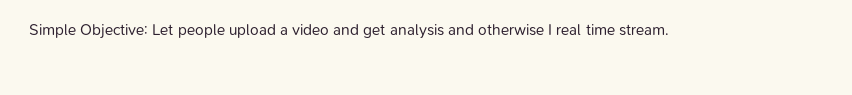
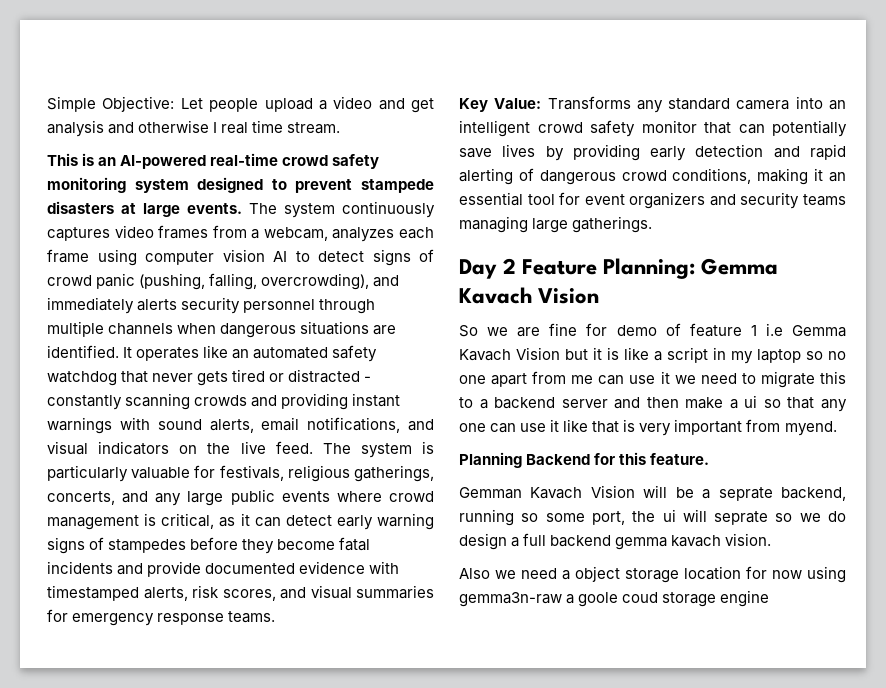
+ This is an AI-powered real-time crowd safety monitoring system designed to prevent stampede disasters at large events. The system continuously captures video frames from a webcam, analyzes each frame using computer vision AI to detect signs of crowd panic (pushing, falling, overcrowding), and immediately alerts security personnel through multiple channels when dangerous situations are identified. It operates like an automated safety watchdog that never gets tired or distracted - constantly scanning crowds and providing instant warnings with sound alerts, email notifications, and visual indicators on the live feed. The system is particularly valuable for festivals, religious gatherings, concerts, and any large public events where crowd management is critical, as it can detect early warning signs of stampedes before they become fatal incidents and provide documented evidence with timestamped alerts, risk scores, and visual summaries for emergency response teams.
+ Key Value: Transforms any standard camera into an intelligent crowd safety monitor that can potentially save lives by providing early detection and rapid alerting of dangerous crowd conditions, making it an essential tool for event organizers and security teams managing large gatherings.
+ Day 2 Feature Planning: Gemma Kavach Vision
+ So we are fine for demo of feature 1 i.e Gemma Kavach Vision but it is like a script in my laptop so no one apart from me can use it we need to migrate this to a backend server and then make a ui so that any one can use it like that is very important from myend.
+ Planning Backend for this feature.
+ Gemman Kavach Vision will be a seprate backend, running so some port, the ui will seprate so we do design a full backend gemma kavach vision.
+ Also we need a object storage location for now using gemma3n-raw a goole coud storage engine

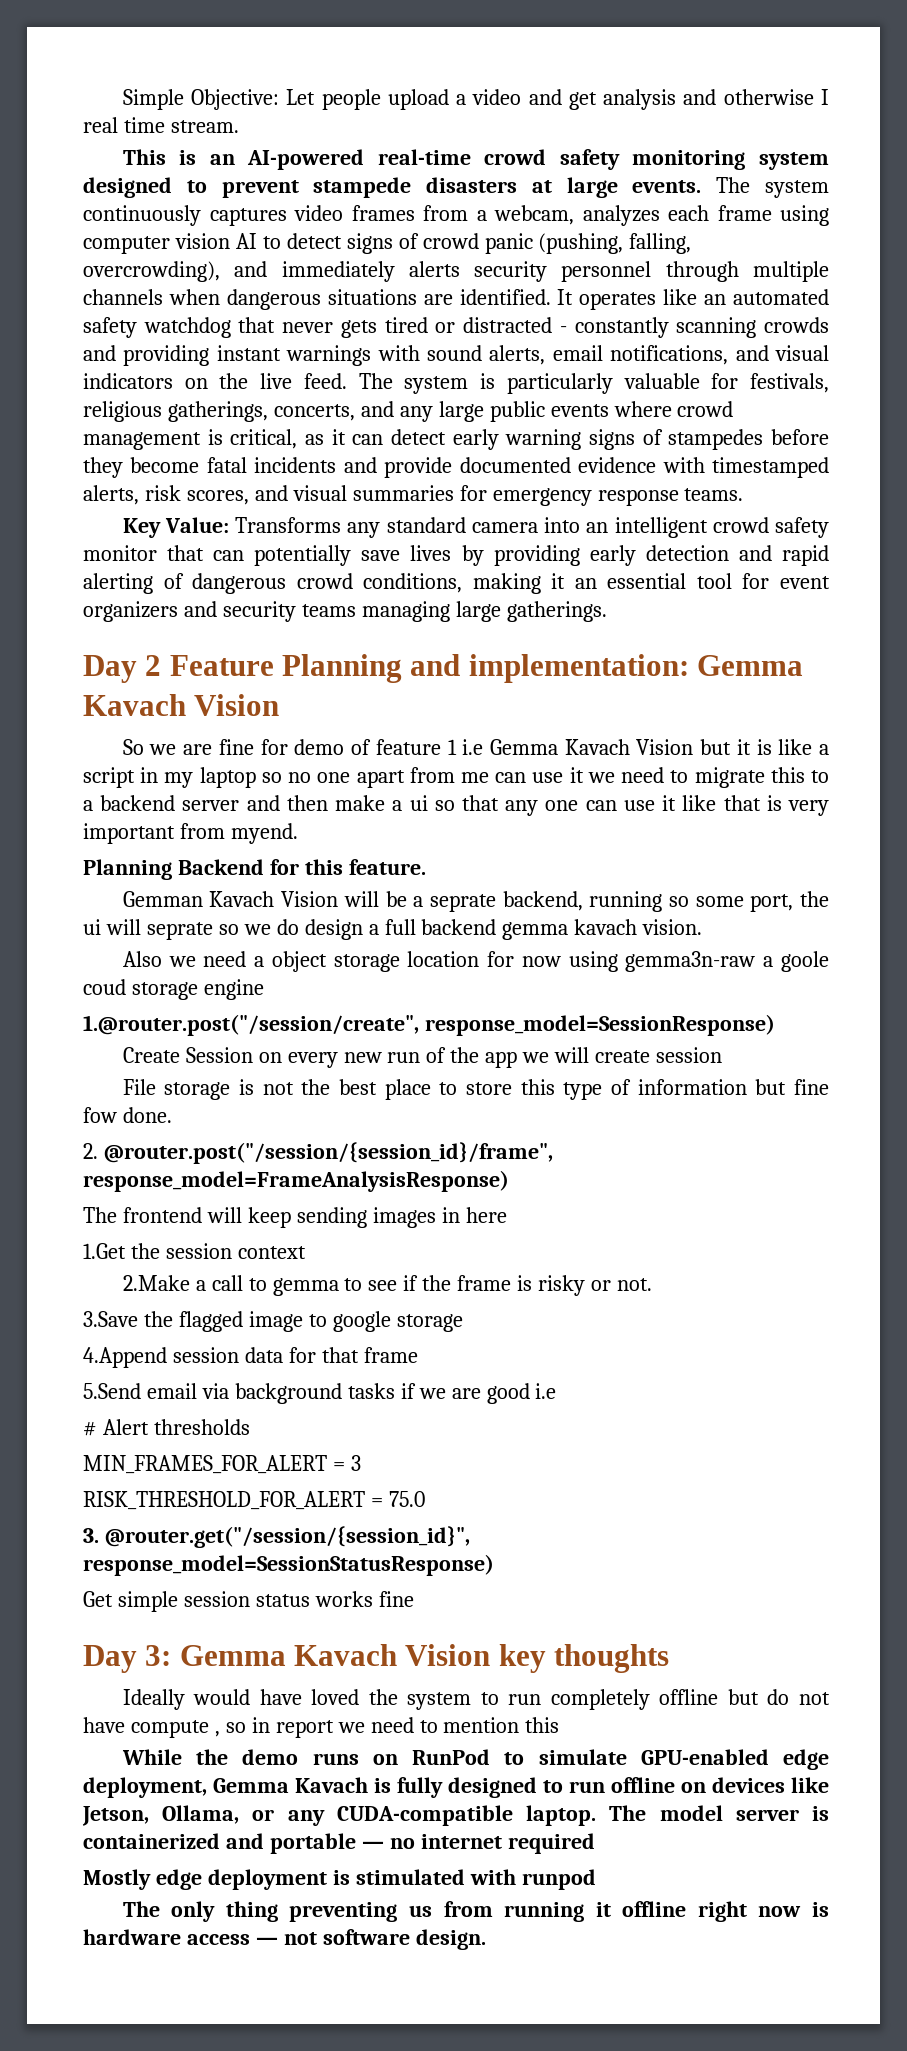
- Day 2 Feature Planning: Gemma Kavach Vision
+ Day 2 Feature Planning and implementation: Gemma Kavach Vision
+ 1.@router.post("/session/create", response_model=SessionResponse)
+ Create Session on every new run of the app we will create session
+ File storage is not the best place to store this type of information but fine fow done.
+ 2. @router.post("/session/{session_id}/frame", response_model=FrameAnalysisResponse)
+ The frontend will keep sending images in here
+ 1.Get the session context
+ 2.Make a call to gemma to see if the frame is risky or not.
+ 3.Save the flagged image to google storage
+ 4.Append session data for that frame
+ 5.Send email via background tasks if we are good i.e
+ # Alert thresholds
+ MIN_FRAMES_FOR_ALERT = 3
+ RISK_THRESHOLD_FOR_ALERT = 75.0
+ 3. @router.get("/session/{session_id}", response_model=SessionStatusResponse)
+ Get simple session status works fine
+ Day 3: Gemma Kavach Vision key thoughts
+ Ideally would have loved the system to run completely offline but do not have compute , so in report we need to mention this
+ While the demo runs on RunPod to simulate GPU-enabled edge deployment, Gemma Kavach is fully designed to run offline on devices like Jetson, Ollama, or any CUDA-compatible laptop. The model server is containerized and portable — no internet required
+ Mostly edge deployment is stimulated with runpod
+ The only thing preventing us from running it offline right now is hardware access — not software design.

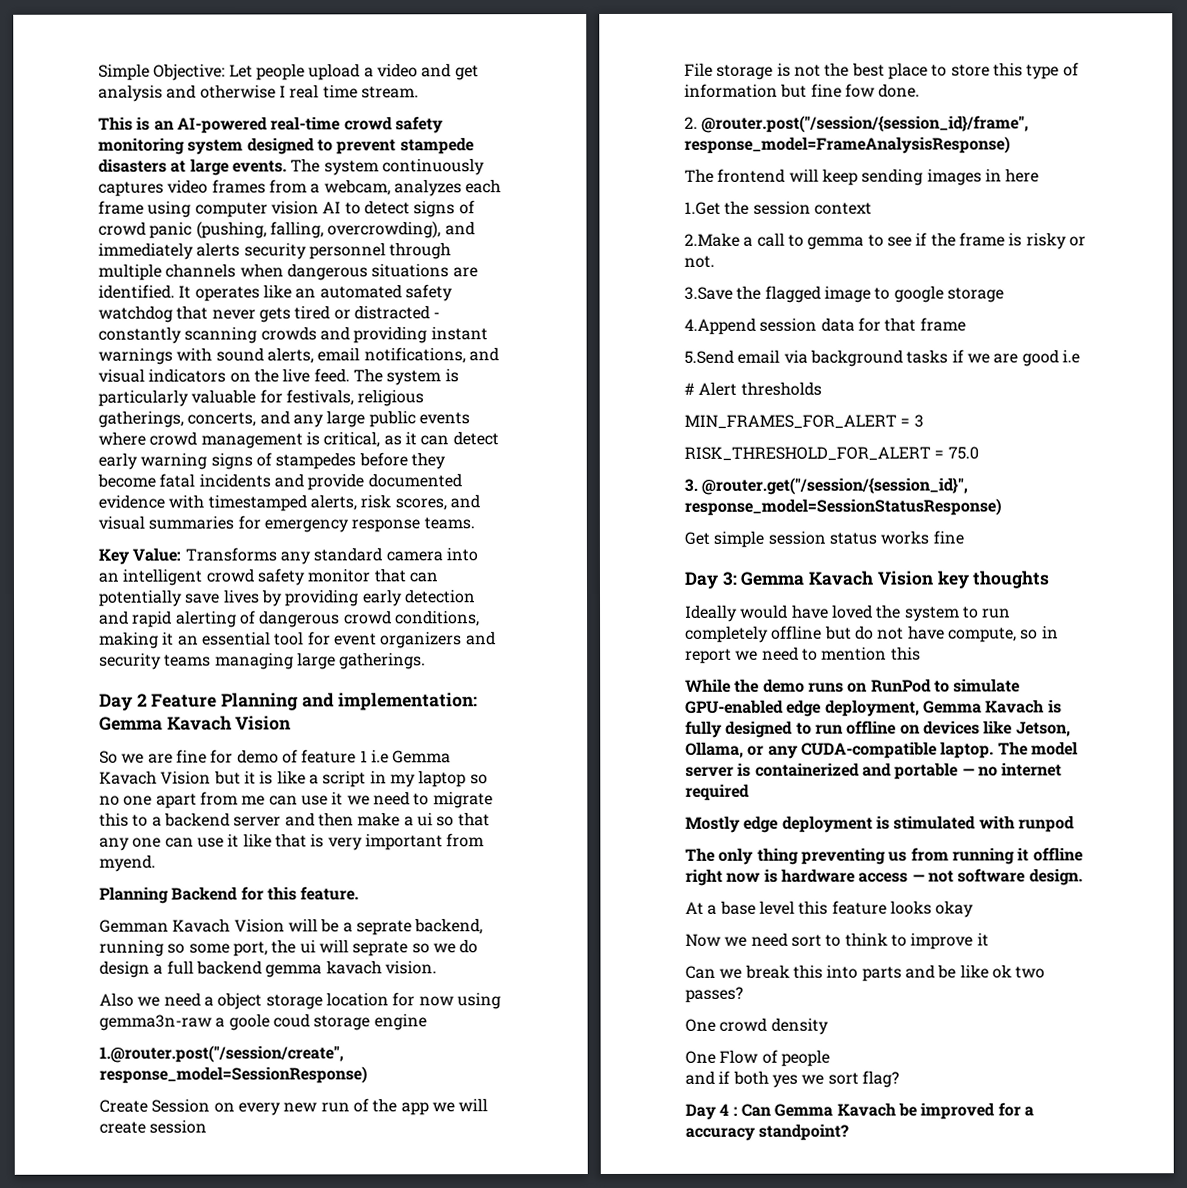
- Ideally would have loved the system to run completely offline but do not have compute , so in report we need to mention this
+ Ideally would have loved the system to run completely offline but do not have compute, so in report we need to mention this
+ At a base level this feature looks okay
+ Now we need sort to think to improve it
+ Can we break this into parts and be like ok two passes?
+ One crowd density
+ One Flow of people
+ and if both yes we sort flag?
+ Day 4 : Can Gemma Kavach be improved for a accuracy standpoint?

